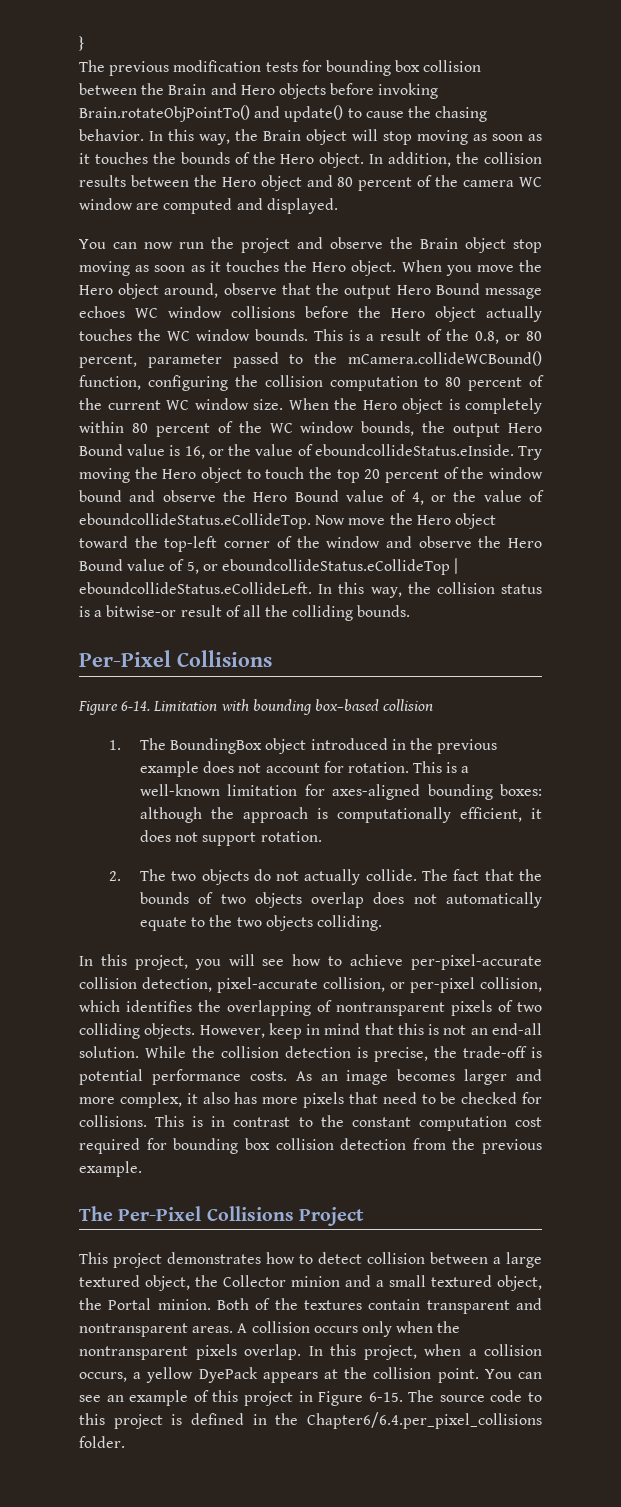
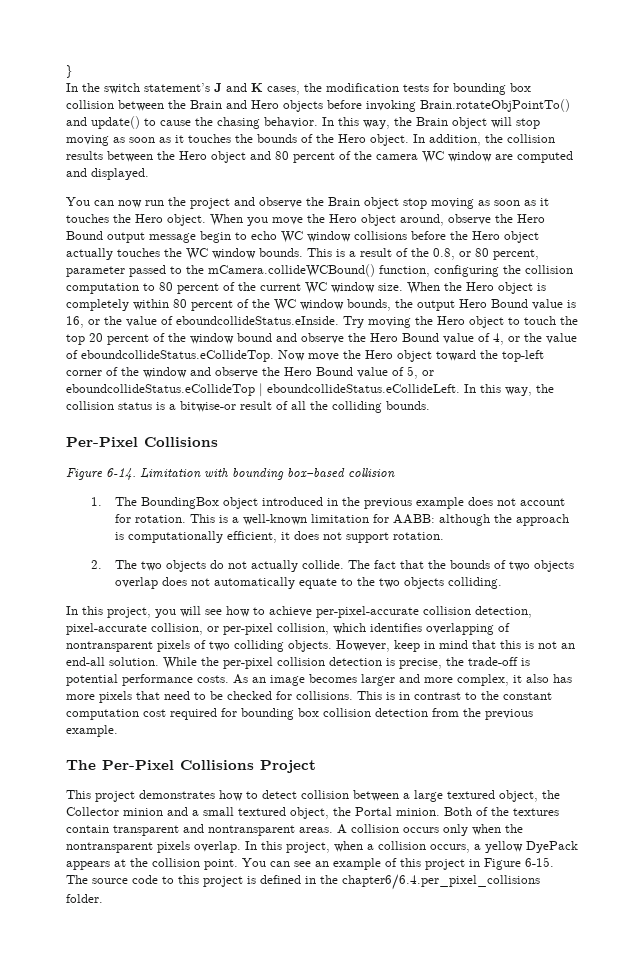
- The previous modification tests for bounding box collision between the Brain and Hero objects before invoking Brain.rotateObjPointTo() and update() to cause the chasing behavior.
+ In the switch statement’s J and K cases, the modification tests for bounding box collision between the Brain and Hero objects before invoking Brain.rotateObjPointTo() and update() to cause the chasing behavior.
- When you move the Hero object around, observe that the output Hero Bound message echoes WC window collisions before the Hero object actually touches the WC window bounds.
+ When you move the Hero object around, observe the Hero Bound output message begin to echo WC window collisions before the Hero object actually touches the WC window bounds.
- This is a well-known limitation for axes-aligned bounding boxes: although the approach is computationally efficient, it does not support rotation.
+ This is a well-known limitation for AABB: although the approach is computationally efficient, it does not support rotation.
- In this project, you will see how to achieve per-pixel-accurate collision detection, pixel-accurate collision, or per-pixel collision, which identifies the overlapping of nontransparent pixels of two colliding objects.
+ In this project, you will see how to achieve per-pixel-accurate collision detection, pixel-accurate collision, or per-pixel collision, which identifies overlapping of nontransparent pixels of two colliding objects.
- While the collision detection is precise, the trade-off is potential performance costs.
+ While the per-pixel collision detection is precise, the trade-off is potential performance costs.
- The source code to this project is defined in the Chapter6/6.4.per_pixel_collisions folder.
+ The source code to this project is defined in the chapter6/6.4.per_pixel_collisions folder.

